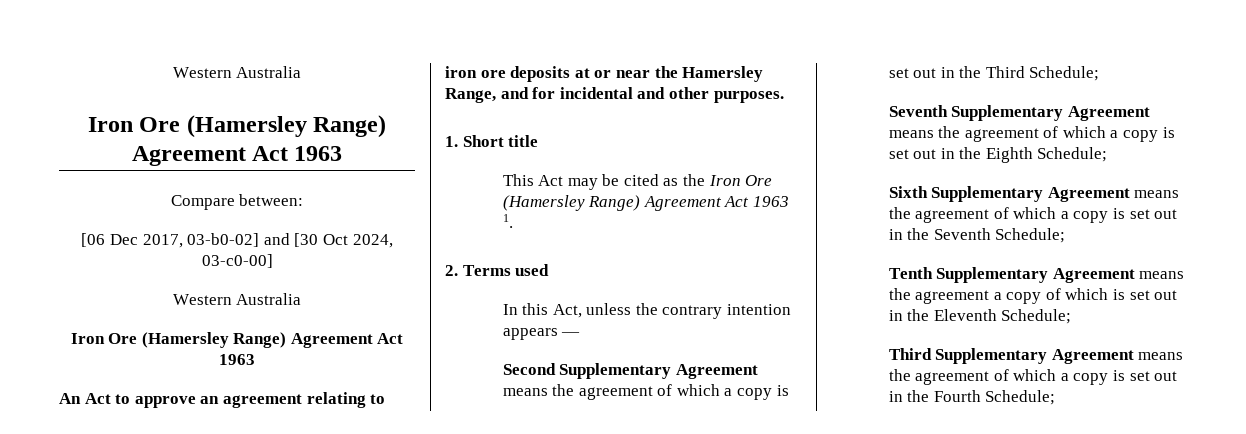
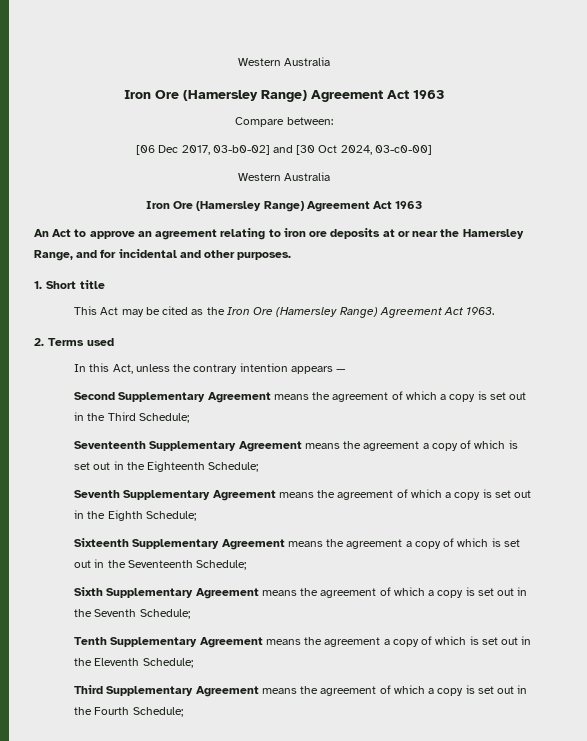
- This Act may be cited as the Iron Ore (Hamersley Range) Agreement Act 1963 1.
+ This Act may be cited as the Iron Ore (Hamersley Range) Agreement Act 1963.
+ Seventeenth Supplementary Agreement means the agreement a copy of which is set out in the Eighteenth Schedule;
+ Sixteenth Supplementary Agreement means the agreement a copy of which is set out in the Seventeenth Schedule;

